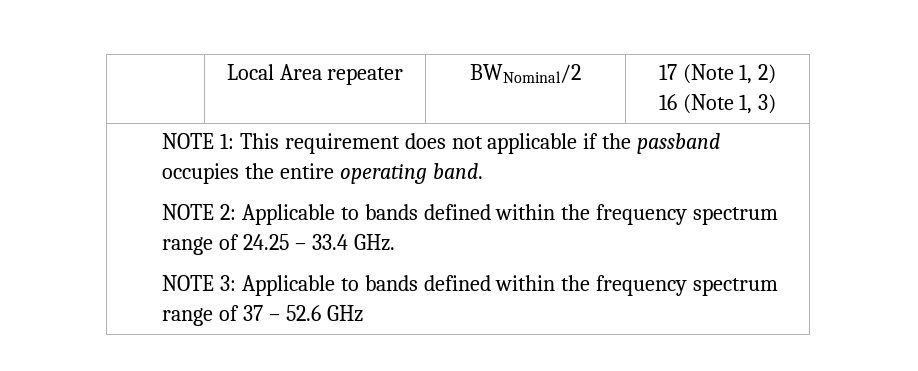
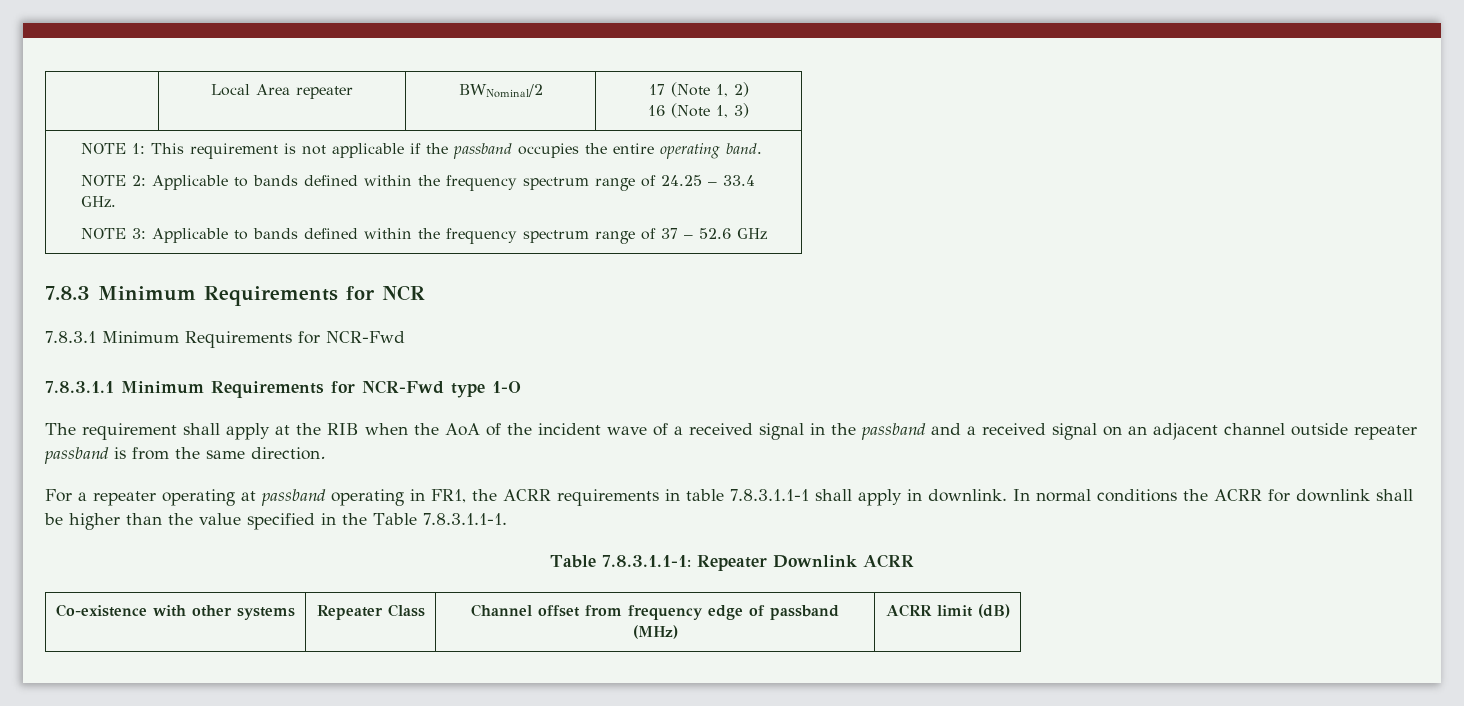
- NOTE 1: This requirement does not applicable if the passband occupies the entire operating band.
+ NOTE 1: This requirement is not applicable if the passband occupies the entire operating band.
+ 7.8.3 Minimum Requirements for NCR
+ 7.8.3.1 Minimum Requirements for NCR-Fwd
+ 7.8.3.1.1 Minimum Requirements for NCR-Fwd type 1-O
+ The requirement shall apply at the RIB when the AoA of the incident wave of a received signal in the passband and a received signal on an adjacent channel outside repeater passband is from the same direction.
+ For a repeater operating at passband operating in FR1, the ACRR requirements in table 7.8.3.1.1-1 shall apply in downlink. In normal conditions the ACRR for downlink shall be higher than the value specified in the Table 7.8.3.1.1-1.
+ Table 7.8.3.1.1-1: Repeater Downlink ACRR
+ Co-existence with other systems | Repeater Class | Channel offset from frequency edge of passband (MHz) | ACRR limit (dB)

